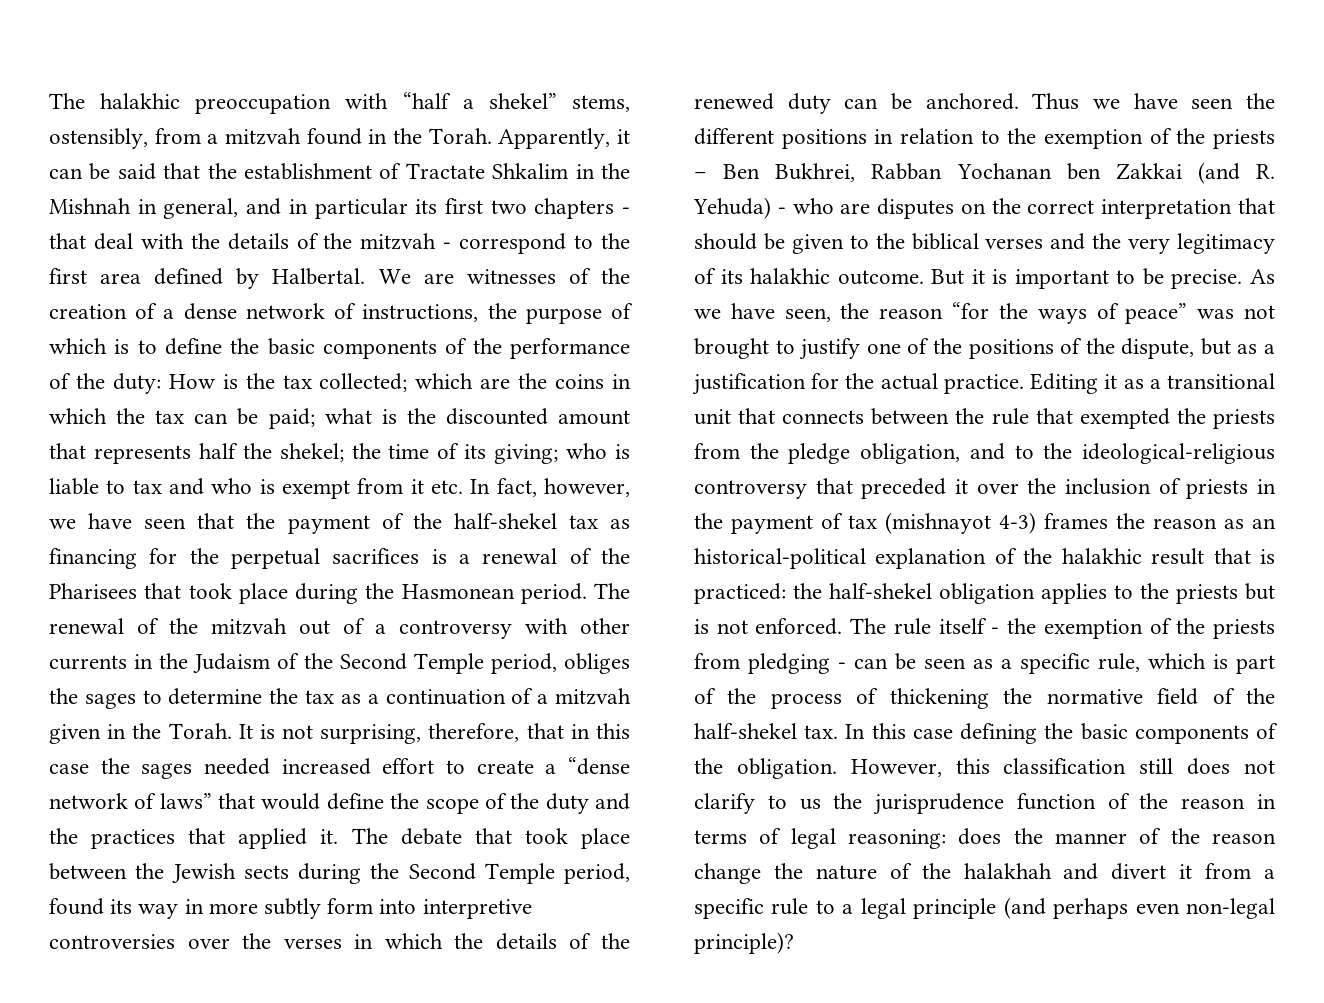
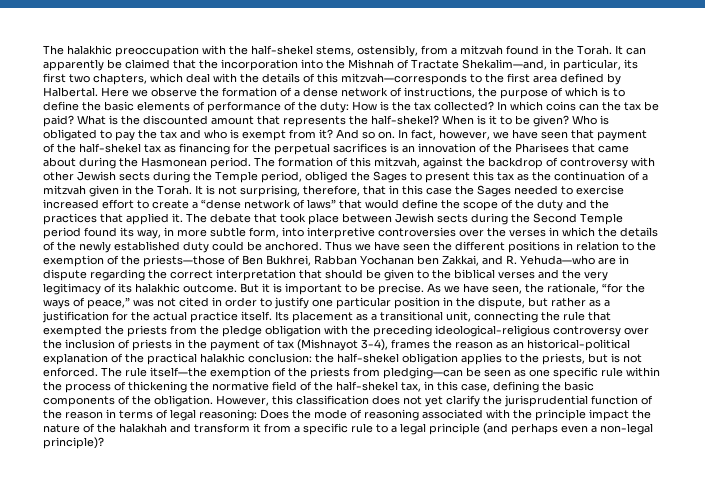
- The halakhic preoccupation with “half a shekel” stems, ostensibly, from a mitzvah found in the Torah.
+ The halakhic preoccupation with the half-shekel stems, ostensibly, from a mitzvah found in the Torah.
- Apparently, it can be said that the establishment of Tractate Shkalim in the Mishnah in general, and in particular its first two chapters - that deal with the details of the mitzvah - correspond to the first area defined by Halbertal.
+ It can apparently be claimed that the incorporation into the Mishnah of Tractate Shekalim—and, in particular, its first two chapters, which deal with the details of this mitzvah—corresponds to the first area defined by Halbertal.
- We are witnesses of the creation of a dense network of instructions, the purpose of which is to define the basic components of the performance of the duty:
+ Here we observe the formation of a dense network of instructions, the purpose of which is to define the basic elements of performance of the duty:
- How is the tax collected; which are the coins in which the tax can be paid; what is the discounted amount that represents half the shekel; the time of its giving; who is liable to tax and who is exempt from it etc. In fact, however, we have seen that the payment of the half-shekel tax as financing for the perpetual sacrifices is a renewal of the Pharisees that took place during the Hasmonean period.
+ How is the tax collected? In which coins can the tax be paid? What is the discounted amount that represents the half-shekel? When is it to be given? Who is obligated to pay the tax and who is exempt from it? And so on. In fact, however, we have seen that payment of the half-shekel tax as financing for the perpetual sacrifices is an innovation of the Pharisees that came about during the Hasmonean period.
- The renewal of the mitzvah out of a controversy with other currents in the Judaism of the Second Temple period, obliges the sages to determine the tax as a continuation of a mitzvah given in the Torah.
+ The formation of this mitzvah, against the backdrop of controversy with other Jewish sects during the Temple period, obliged the Sages to present this tax as the continuation of a mitzvah given in the Torah.
- It is not surprising, therefore, that in this case the sages needed increased effort to create a “dense network of laws” that would define the scope of the duty and the practices that applied it.
+ It is not surprising, therefore, that in this case the Sages needed to exercise increased effort to create a “dense network of laws” that would define the scope of the duty and the practices that applied it.
- The debate that took place between the Jewish sects during the Second Temple period, found its way in more subtly form into interpretive controversies over the verses in which the details of the renewed duty can be anchored.
+ The debate that took place between Jewish sects during the Second Temple period found its way, in more subtle form, into interpretive controversies over the verses in which the details of the newly established duty could be anchored.
- Thus we have seen the different positions in relation to the exemption of the priests – Ben Bukhrei, Rabban Yochanan ben Zakkai (and R. Yehuda) - who are disputes on the correct interpretation that should be given to the biblical verses and the very legitimacy of its halakhic outcome.
+ Thus we have seen the different positions in relation to the exemption of the priests—those of Ben Bukhrei, Rabban Yochanan ben Zakkai, and R. Yehuda—who are in dispute regarding the correct interpretation that should be given to the biblical verses and the very legitimacy of its halakhic outcome.
- As we have seen, the reason “for the ways of peace” was not brought to justify one of the positions of the dispute, but as a justification for the actual practice. Editing it as a transitional unit that connects between the rule that exempted the priests from the pledge obligation, and to the ideological-religious controversy that preceded it over the inclusion of priests in the payment of tax (mishnayot 4-3) frames the reason as an historical-political explanation of the halakhic result that is practiced: the half-shekel obligation applies to the priests but is not enforced.
+ As we have seen, the rationale, “for the ways of peace,” was not cited in order to justify one particular position in the dispute, but rather as a justification for the actual practice itself. Its placement as a transitional unit, connecting the rule that exempted the priests from the pledge obligation with the preceding ideological-religious controversy over the inclusion of priests in the payment of tax (Mishnayot 3-4), frames the reason as an historical-political explanation of the practical halakhic conclusion: the half-shekel obligation applies to the priests, but is not enforced.
- The rule itself - the exemption of the priests from pledging - can be seen as a specific rule, which is part of the process of thickening the normative field of the half-shekel tax. In this case defining the basic components of the obligation.
+ The rule itself—the exemption of the priests from pledging—can be seen as one specific rule within the process of thickening the normative field of the half-shekel tax, in this case, defining the basic components of the obligation.
- However, this classification still does not clarify to us the jurisprudence function of the reason in terms of legal reasoning: does the manner of the reason change the nature of the halakhah and divert it from a specific rule to a legal principle (and perhaps even non-legal principle)?
+ However, this classification does not yet clarify the jurisprudential function of the reason in terms of legal reasoning: Does the mode of reasoning associated with the principle impact the nature of the halakhah and transform it from a specific rule to a legal principle (and perhaps even a non-legal principle)?

